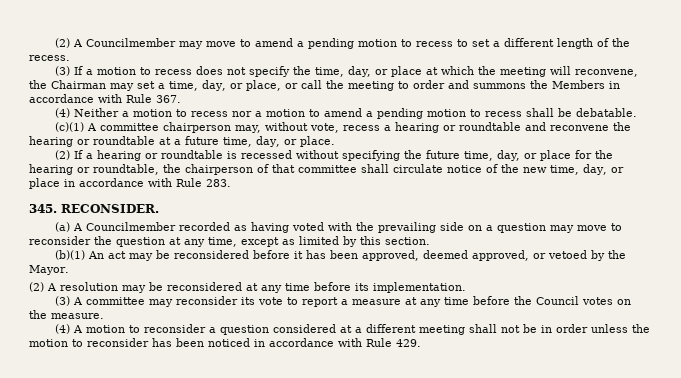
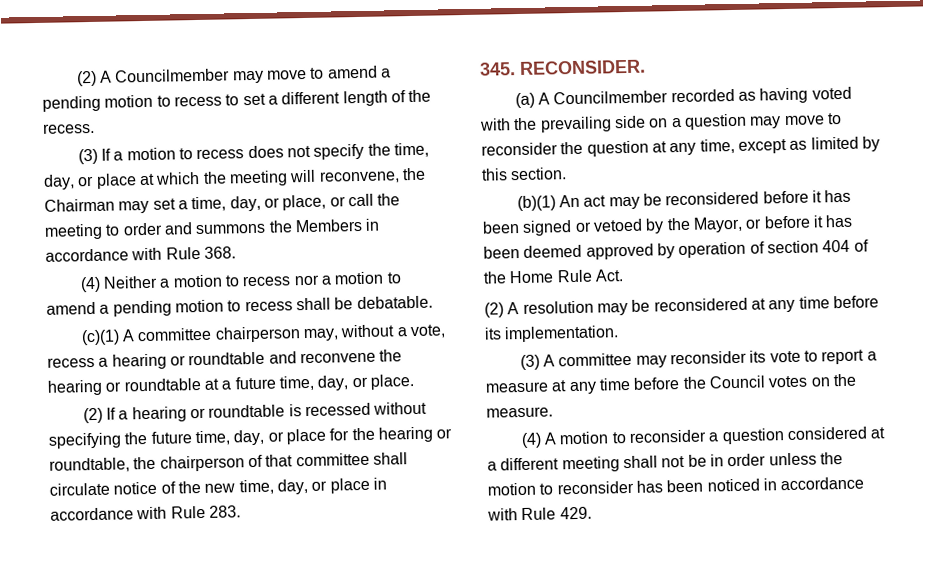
- (3) If a motion to recess does not specify the time, day, or place at which the meeting will reconvene, the Chairman may set a time, day, or place, or call the meeting to order and summons the Members in accordance with Rule 367.
+ (3) If a motion to recess does not specify the time, day, or place at which the meeting will reconvene, the Chairman may set a time, day, or place, or call the meeting to order and summons the Members in accordance with Rule 368.
- (c)(1) A committee chairperson may, without vote, recess a hearing or roundtable and reconvene the hearing or roundtable at a future time, day, or place.
+ (c)(1) A committee chairperson may, without a vote, recess a hearing or roundtable and reconvene the hearing or roundtable at a future time, day, or place.
- (b)(1) An act may be reconsidered before it has been approved, deemed approved, or vetoed by the Mayor.
+ (b)(1) An act may be reconsidered before it has been signed or vetoed by the Mayor, or before it has been deemed approved by operation of section 404 of the Home Rule Act.

